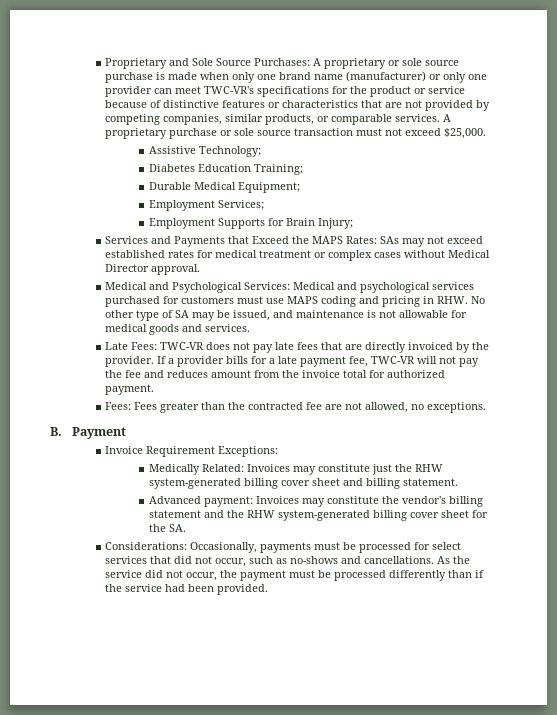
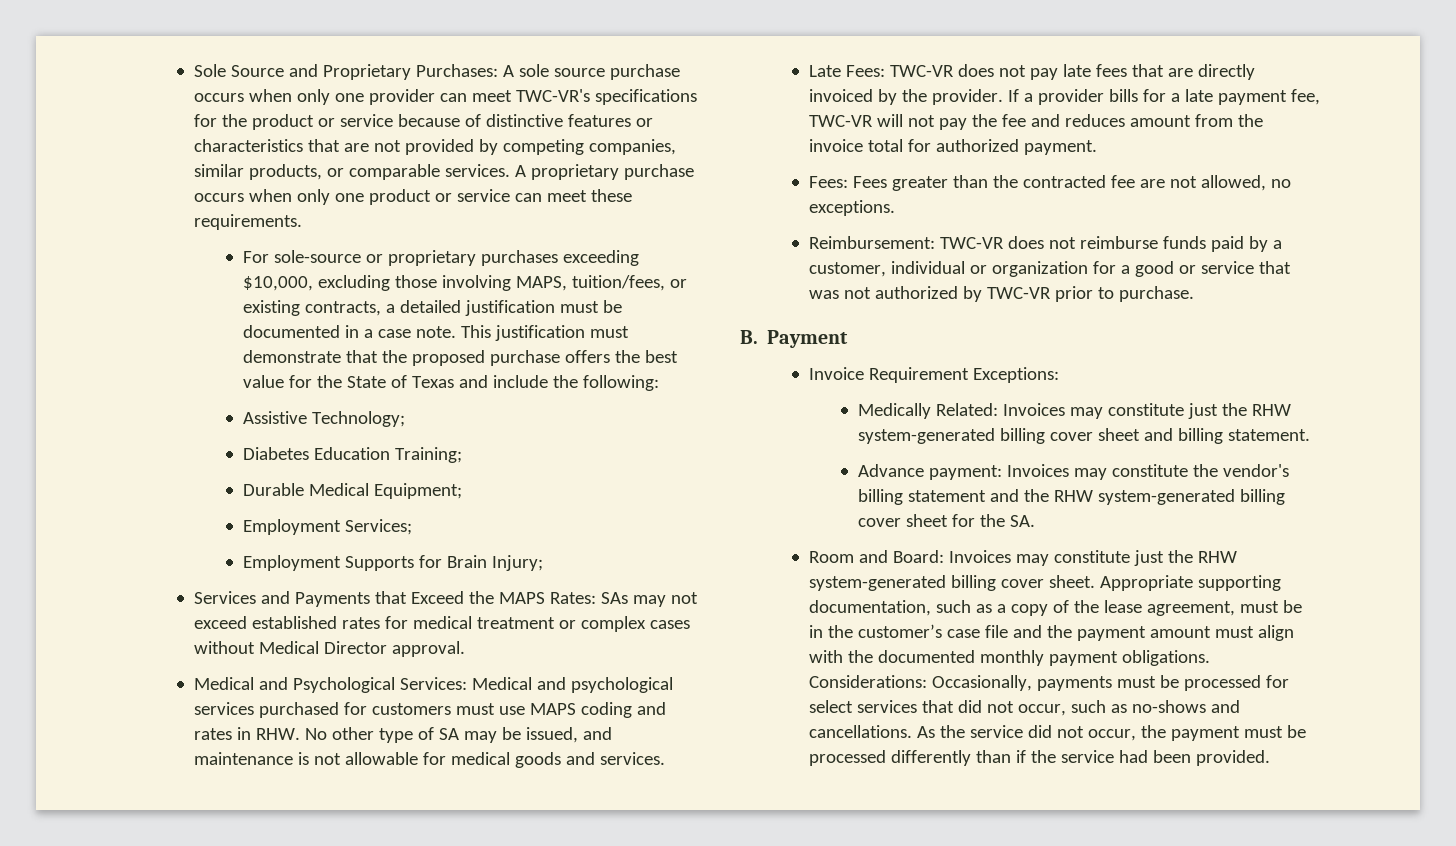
- Proprietary and Sole Source Purchases: A proprietary or sole source purchase is made when only one brand name (manufacturer) or only one provider can meet TWC-VR's specifications for the product or service because of distinctive features or characteristics that are not provided by competing companies, similar products, or comparable services.
+ Sole Source and Proprietary Purchases: A sole source purchase occurs when only one provider can meet TWC-VR's specifications for the product or service because of distinctive features or characteristics that are not provided by competing companies, similar products, or comparable services.
- A proprietary purchase or sole source transaction must not exceed $25,000.
+ A proprietary purchase occurs when only one product or service can meet these requirements.
+ For sole-source or proprietary purchases exceeding $10,000, excluding those involving MAPS, tuition/fees, or existing contracts, a detailed justification must be documented in a case note. This justification must demonstrate that the proposed purchase offers the best value for the State of Texas and include the following:
- Medical and Psychological Services: Medical and psychological services purchased for customers must use MAPS coding and pricing in RHW. No other type of SA may be issued, and maintenance is not allowable for medical goods and services.
+ Medical and Psychological Services: Medical and psychological services purchased for customers must use MAPS coding and rates in RHW. No other type of SA may be issued, and maintenance is not allowable for medical goods and services.
+ Reimbursement: TWC-VR does not reimburse funds paid by a customer, individual or organization for a good or service that was not authorized by TWC-VR prior to purchase.
- Advanced payment: Invoices may constitute the vendor's billing statement and the RHW system-generated billing cover sheet for the SA.
+ Advance payment: Invoices may constitute the vendor's billing statement and the RHW system-generated billing cover sheet for the SA.
+ Room and Board: Invoices may constitute just the RHW system-generated billing cover sheet. Appropriate supporting documentation, such as a copy of the lease agreement, must be in the customer’s case file and the payment amount must align with the documented monthly payment obligations.

